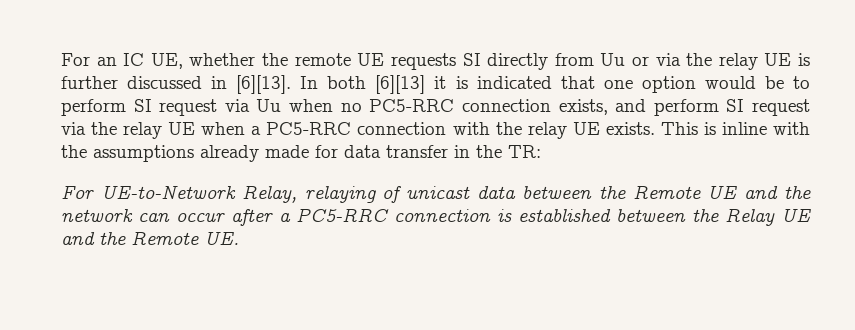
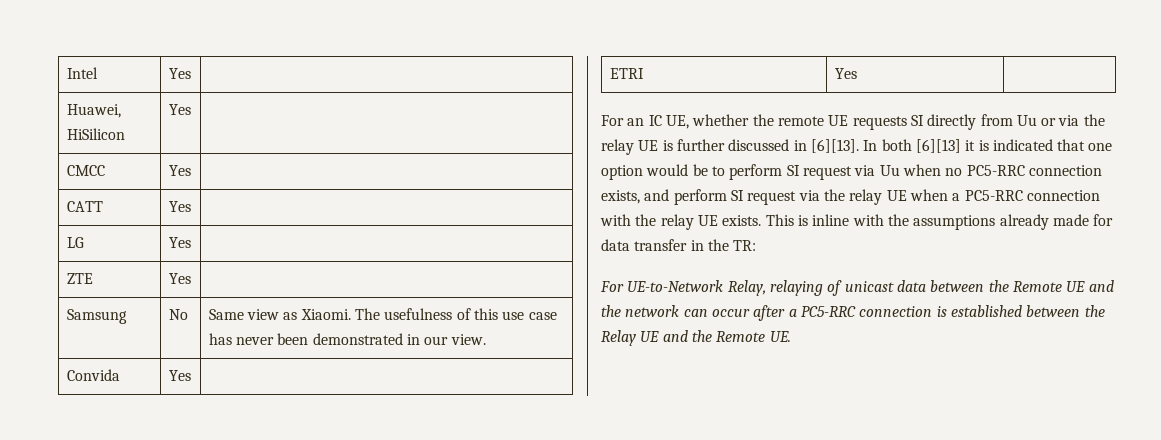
+ Intel | Yes |
+ Huawei, HiSilicon | Yes |
+ CMCC | Yes |
+ CATT | Yes |
+ LG | Yes |
+ ZTE | Yes |
+ Samsung | No | Same view as Xiaomi. The usefulness of this use case has never been demonstrated in our view.
+ Convida | Yes |
+ ETRI | Yes |

